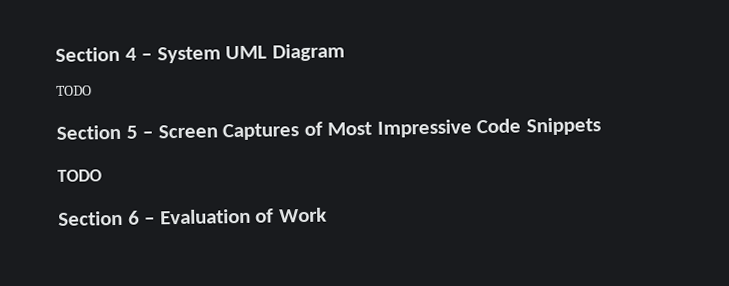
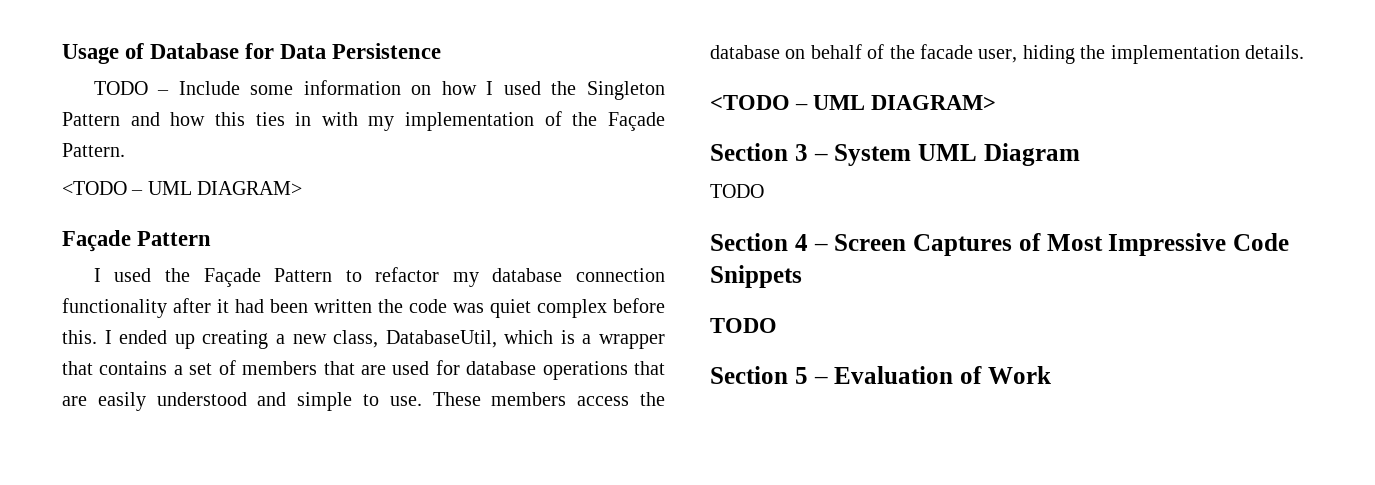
- Section 4 – System UML Diagram
+ Usage of Database for Data Persistence
+ TODO – Include some information on how I used the Singleton Pattern and how this ties in with my implementation of the Façade Pattern.
+ <TODO – UML DIAGRAM>
+ Façade Pattern
+ I used the Façade Pattern to refactor my database connection functionality after it had been written the code was quiet complex before this. I ended up creating a new class, DatabaseUtil, which is a wrapper that contains a set of members that are used for database operations that are easily understood and simple to use. These members access the database on behalf of the facade user, hiding the implementation details.
+ <TODO – UML DIAGRAM>
+ Section 3 – System UML Diagram
- Section 5 – Screen Captures of Most Impressive Code Snippets
+ Section 4 – Screen Captures of Most Impressive Code Snippets
- Section 6 – Evaluation of Work
+ Section 5 – Evaluation of Work

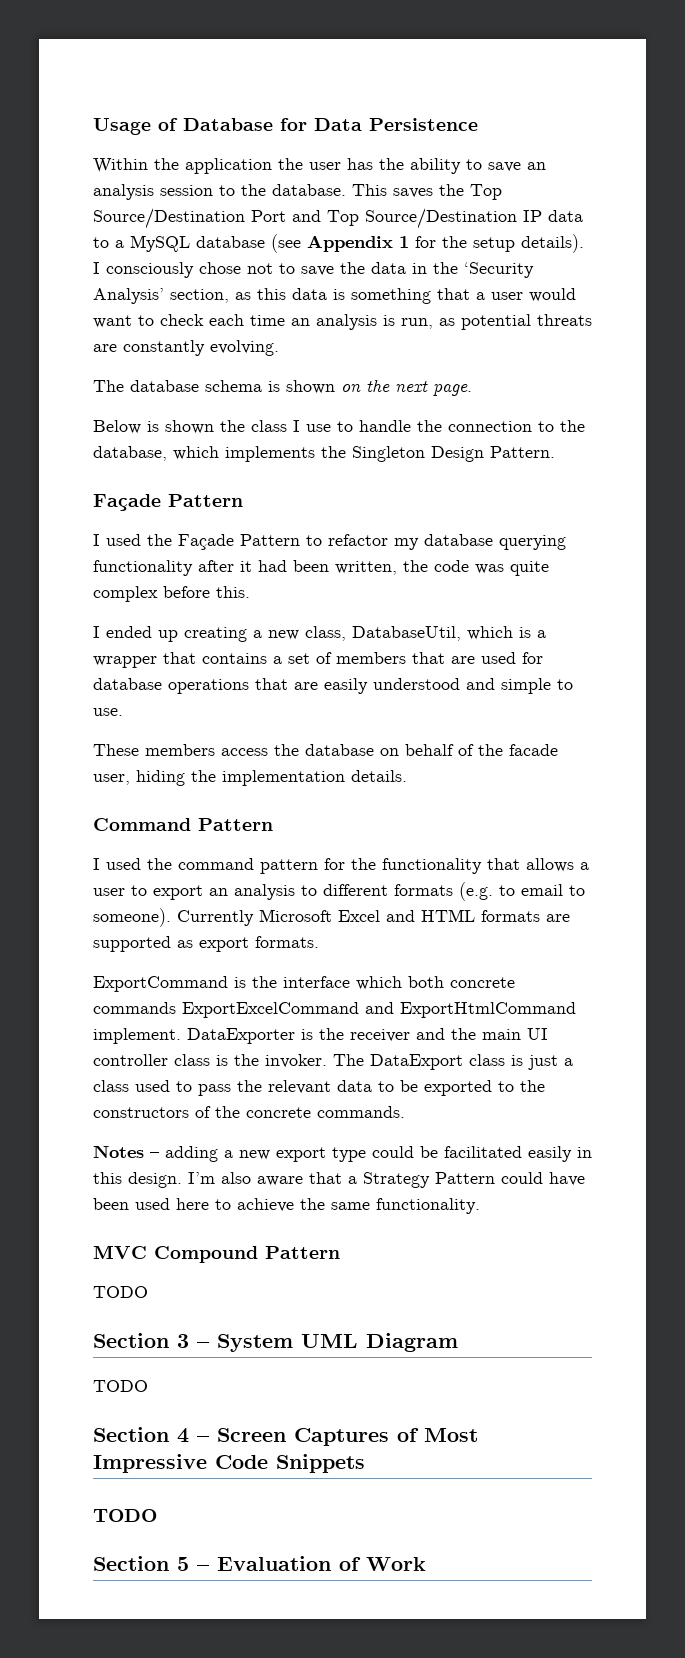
- TODO – Include some information on how I used the Singleton Pattern and how this ties in with my implementation of the Façade Pattern.
- <TODO – UML DIAGRAM>
+ Within the application the user has the ability to save an analysis session to the database. This saves the Top Source/Destination Port and Top Source/Destination IP data to a MySQL database (see Appendix 1 for the setup details). I consciously chose not to save the data in the ‘Security Analysis’ section, as this data is something that a user would want to check each time an analysis is run, as potential threats are constantly evolving.
+ The database schema is shown on the next page.
+ Below is shown the class I use to handle the connection to the database, which implements the Singleton Design Pattern.
- I used the Façade Pattern to refactor my database connection functionality after it had been written the code was quiet complex before this. I ended up creating a new class, DatabaseUtil, which is a wrapper that contains a set of members that are used for database operations that are easily understood and simple to use. These members access the database on behalf of the facade user, hiding the implementation details.
- <TODO – UML DIAGRAM>
+ I used the Façade Pattern to refactor my database querying functionality after it had been written, the code was quite complex before this.
+ I ended up creating a new class, DatabaseUtil, which is a wrapper that contains a set of members that are used for database operations that are easily understood and simple to use.
+ These members access the database on behalf of the facade user, hiding the implementation details.
+ Command Pattern
+ I used the command pattern for the functionality that allows a user to export an analysis to different formats (e.g. to email to someone). Currently Microsoft Excel and HTML formats are supported as export formats.
+ ExportCommand is the interface which both concrete commands ExportExcelCommand and ExportHtmlCommand implement. DataExporter is the receiver and the main UI controller class is the invoker. The DataExport class is just a class used to pass the relevant data to be exported to the constructors of the concrete commands.
+ Notes – adding a new export type could be facilitated easily in this design. I’m also aware that a Strategy Pattern could have been used here to achieve the same functionality.
+ MVC Compound Pattern
+ TODO

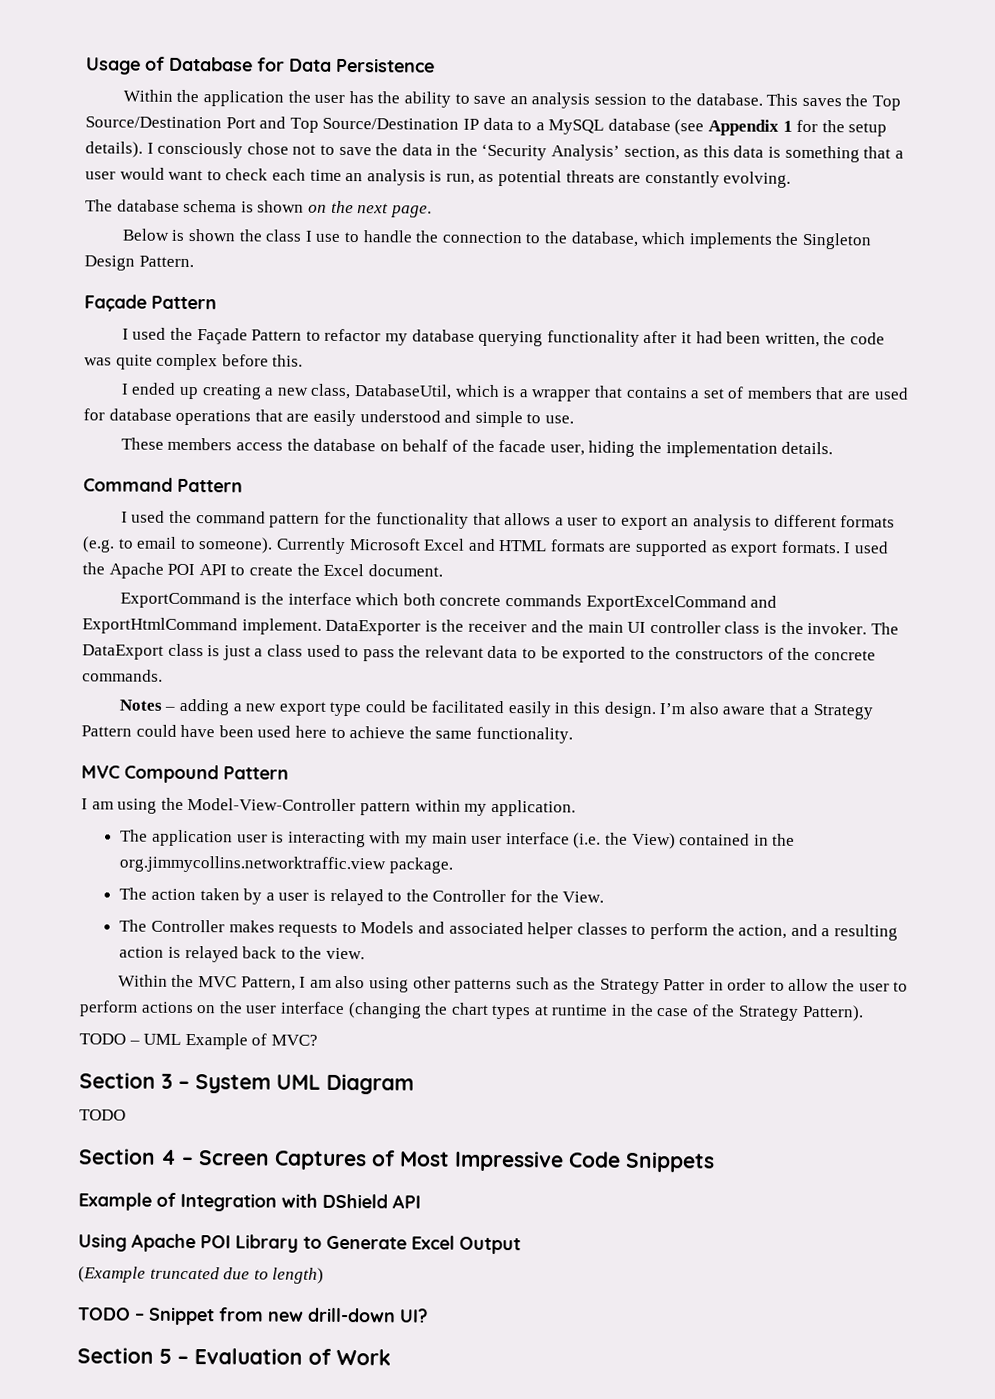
+ I used the Apache POI API to create the Excel document.
  MVC Compound Pattern
- TODO
+ I am using the Model-View-Controller pattern within my application.
+ The application user is interacting with my main user interface (i.e. the View) contained in the org.jimmycollins.networktraffic.view package.
+ The action taken by a user is relayed to the Controller for the View.
+ The Controller makes requests to Models and associated helper classes to perform the action, and a resulting action is relayed back to the view.
+ Within the MVC Pattern, I am also using other patterns such as the Strategy Patter in order to allow the user to perform actions on the user interface (changing the chart types at runtime in the case of the Strategy Pattern).
+ TODO – UML Example of MVC?
  Section 4 – Screen Captures of Most Impressive Code Snippets
- TODO
+ Example of Integration with DShield API
+ Using Apache POI Library to Generate Excel Output
+ (Example truncated due to length)
+ TODO – Snippet from new drill-down UI?

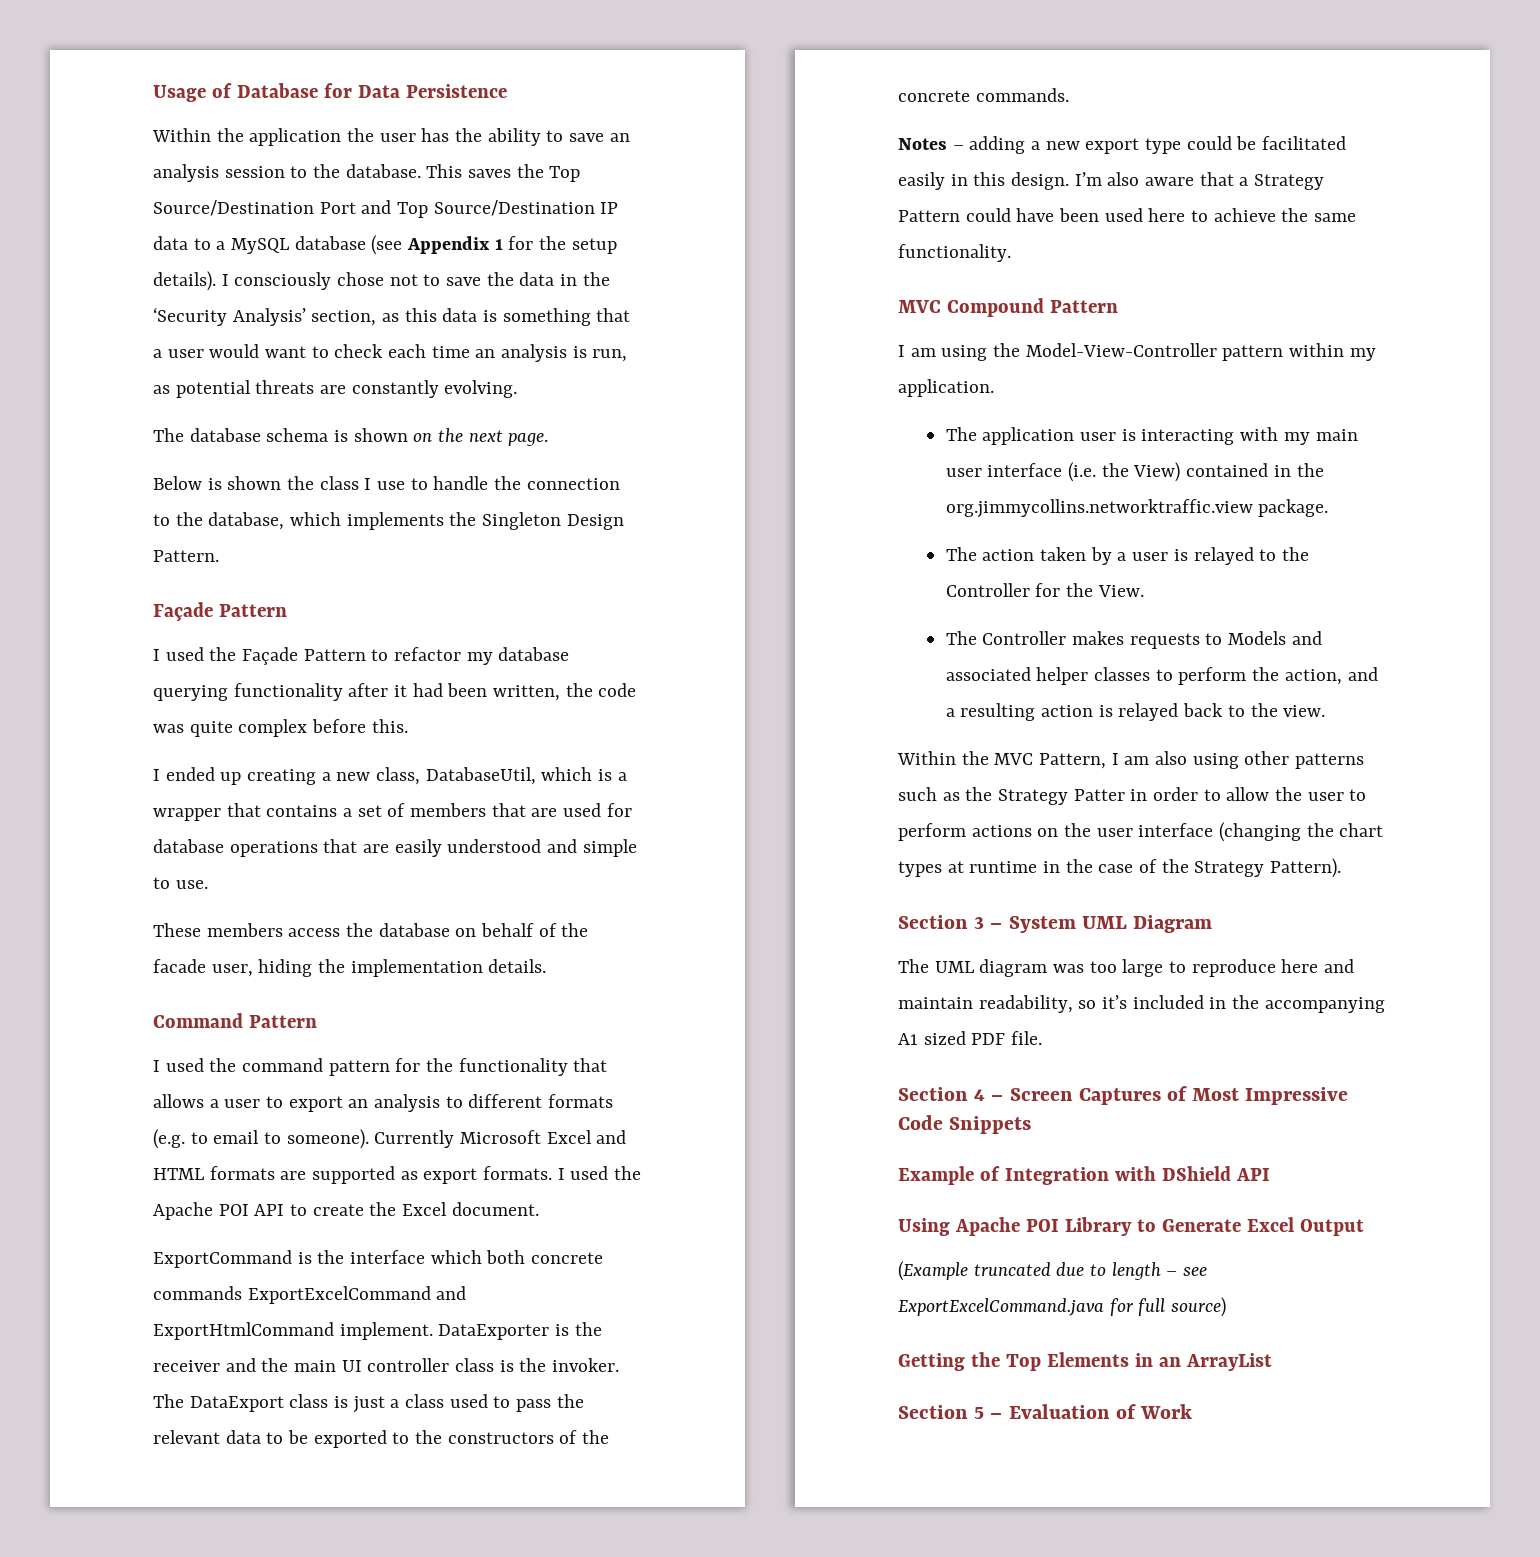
- TODO – UML Example of MVC?
  Section 3 – System UML Diagram
- TODO
+ The UML diagram was too large to reproduce here and maintain readability, so it’s included in the accompanying A1 sized PDF file.
- (Example truncated due to length)
- TODO – Snippet from new drill-down UI?
+ (Example truncated due to length – see ExportExcelCommand.java for full source)
+ Getting the Top Elements in an ArrayList

